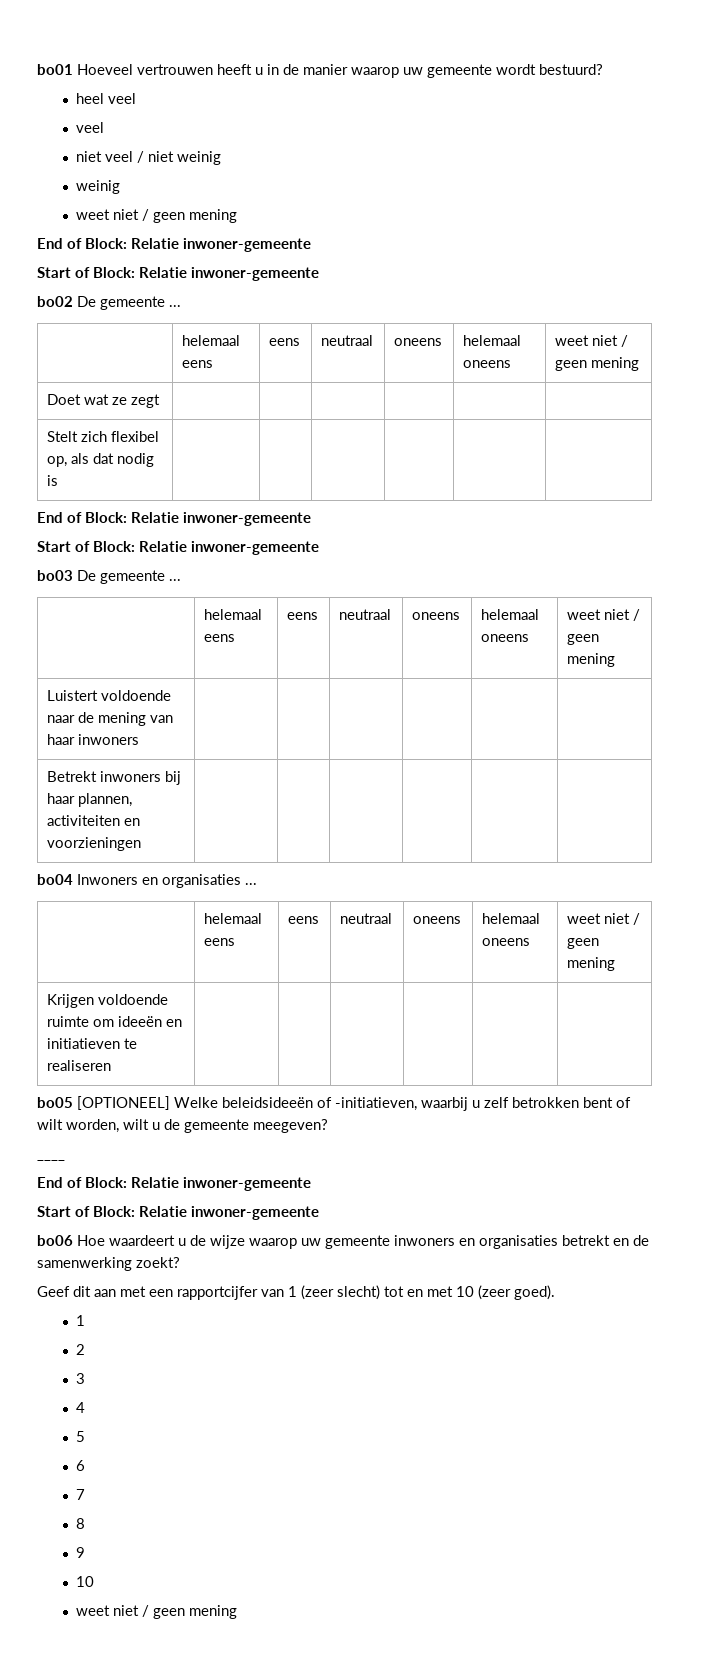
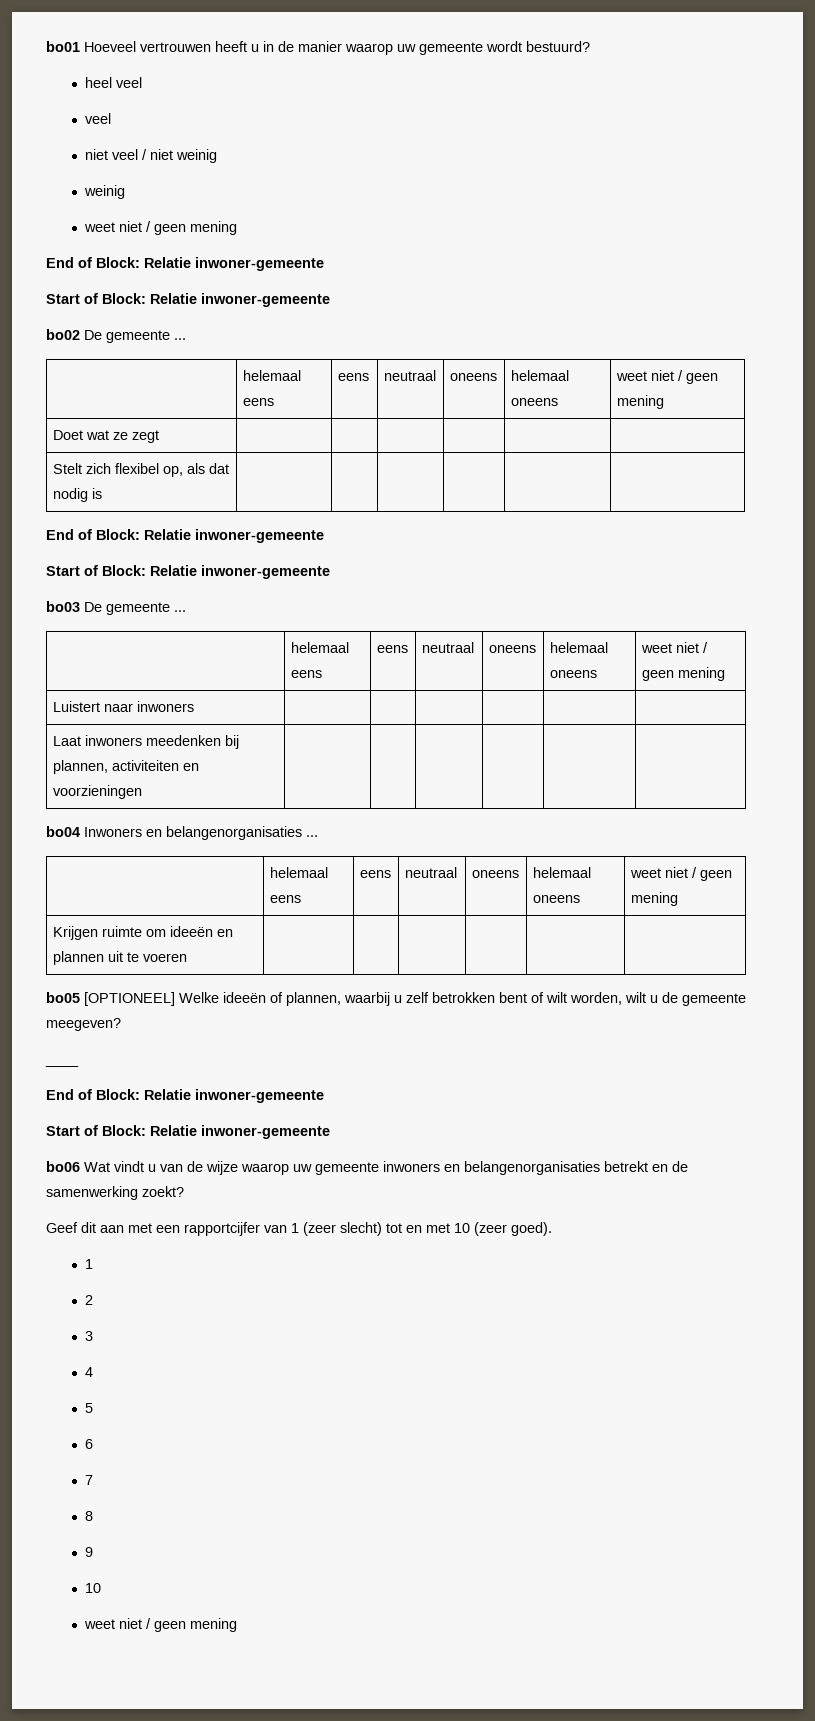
- Luistert voldoende naar de mening van haar inwoners | | | | | |
- Betrekt inwoners bij haar plannen, activiteiten en voorzieningen | | | | | |
+ Luistert naar inwoners | | | | | |
+ Laat inwoners meedenken bij plannen, activiteiten en voorzieningen | | | | | |
- bo04 Inwoners en organisaties ...
+ bo04 Inwoners en belangenorganisaties ...
- Krijgen voldoende ruimte om ideeën en initiatieven te realiseren | | | | | |
+ Krijgen ruimte om ideeën en plannen uit te voeren | | | | | |
- bo05 [OPTIONEEL] Welke beleidsideeën of -initiatieven, waarbij u zelf betrokken bent of wilt worden, wilt u de gemeente meegeven?
+ bo05 [OPTIONEEL] Welke ideeën of plannen, waarbij u zelf betrokken bent of wilt worden, wilt u de gemeente meegeven?
- bo06 Hoe waardeert u de wijze waarop uw gemeente inwoners en organisaties betrekt en de samenwerking zoekt?
+ bo06 Wat vindt u van de wijze waarop uw gemeente inwoners en belangenorganisaties betrekt en de samenwerking zoekt?

